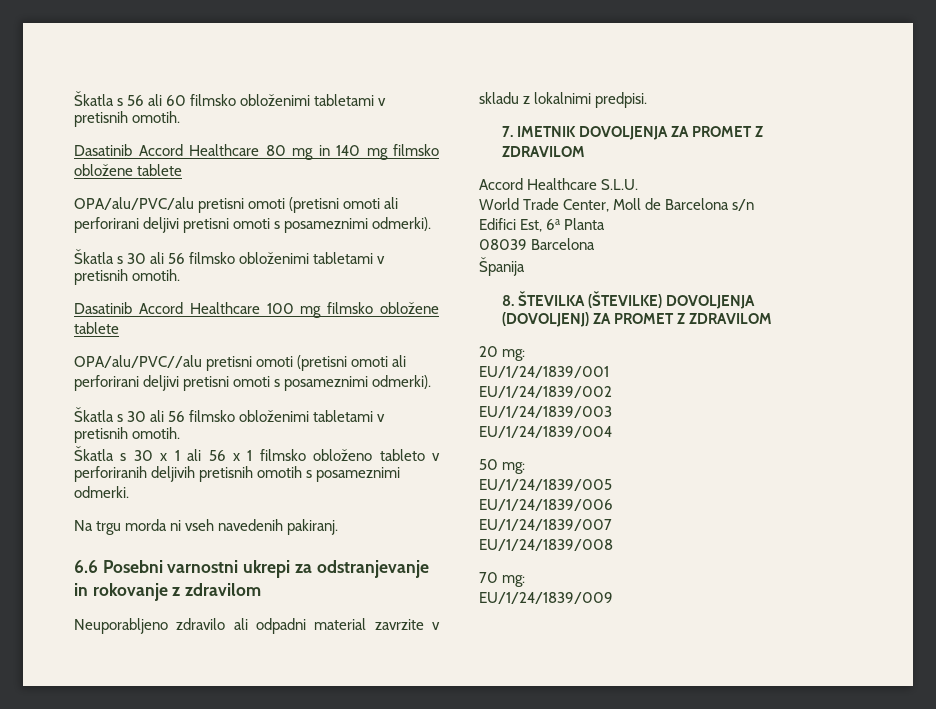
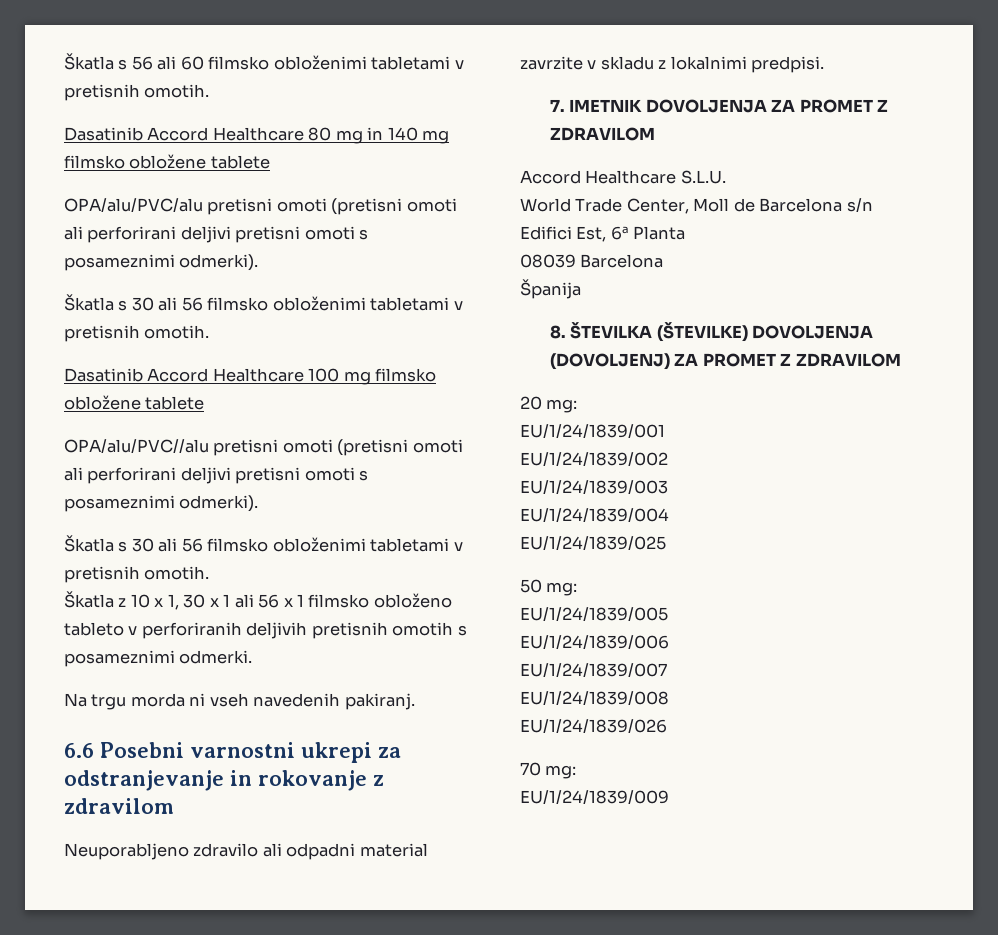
- Škatla s 30 x 1 ali 56 x 1 filmsko obloženo tableto v perforiranih deljivih pretisnih omotih s posameznimi odmerki.
+ Škatla z 10 x 1, 30 x 1 ali 56 x 1 filmsko obloženo tableto v perforiranih deljivih pretisnih omotih s posameznimi odmerki.
+ EU/1/24/1839/025
+ EU/1/24/1839/026

